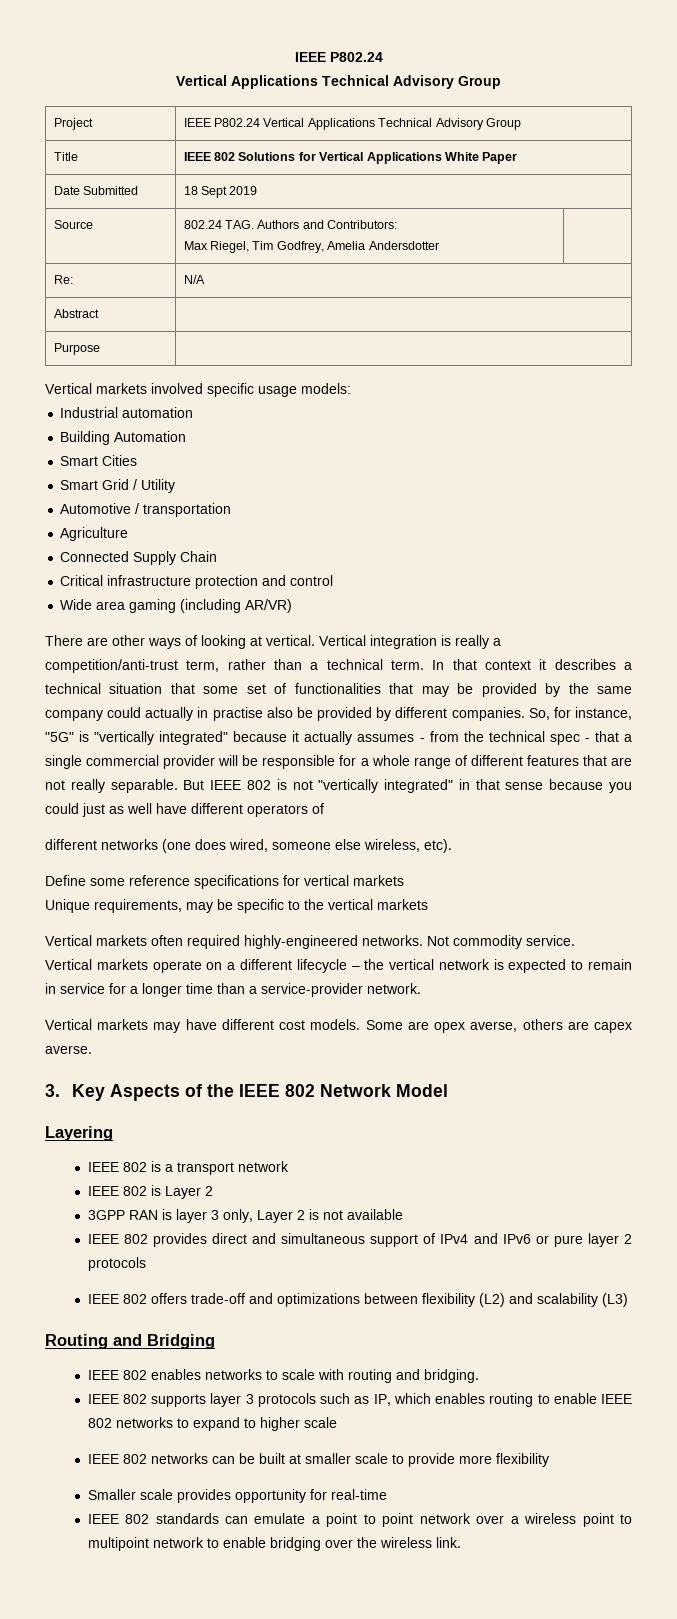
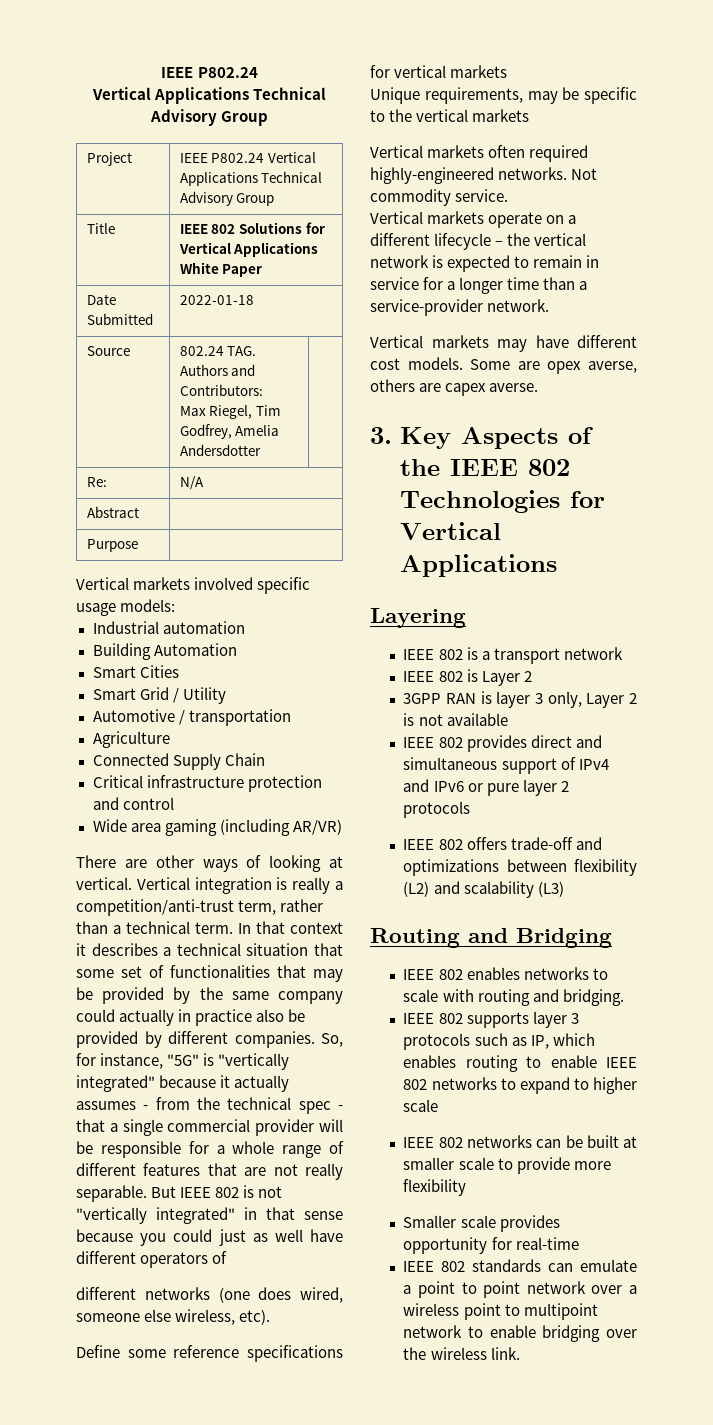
- Date Submitted | 18 Sept 2019
+ Date Submitted | 2022-01-18
- In that context it describes a technical situation that some set of functionalities that may be provided by the same company could actually in practise also be provided by different companies.
+ In that context it describes a technical situation that some set of functionalities that may be provided by the same company could actually in practice also be provided by different companies.
- 3. Key Aspects of the IEEE 802 Network Model
+ 3. Key Aspects of the IEEE 802 Technologies for Vertical Applications

